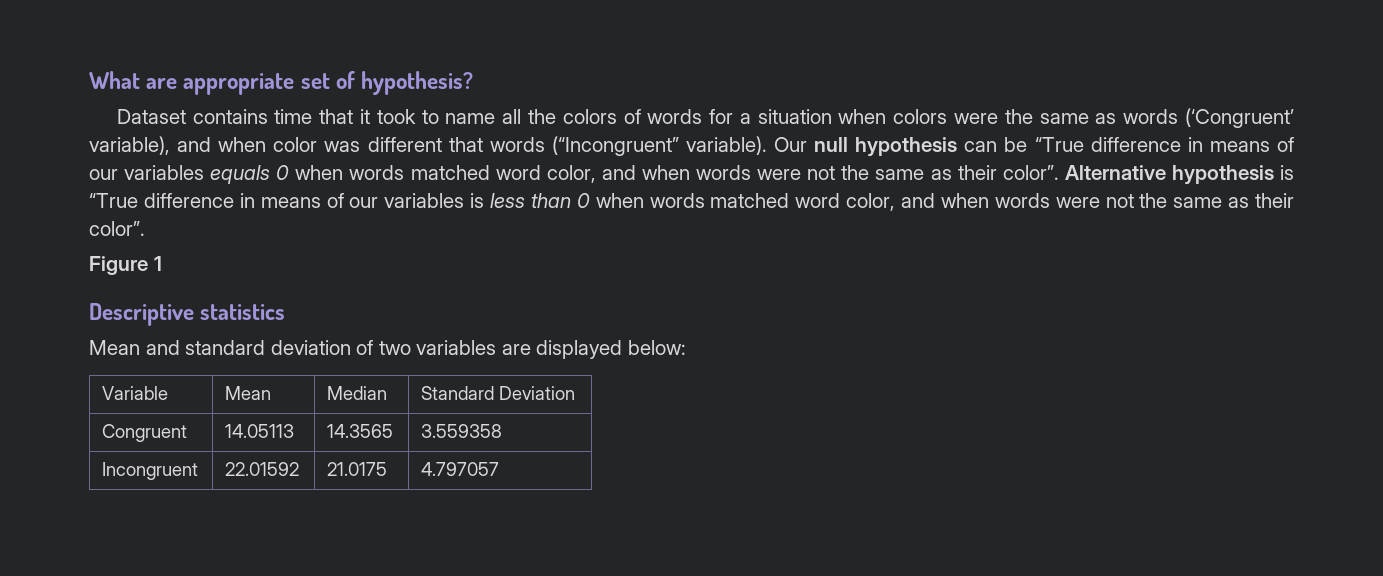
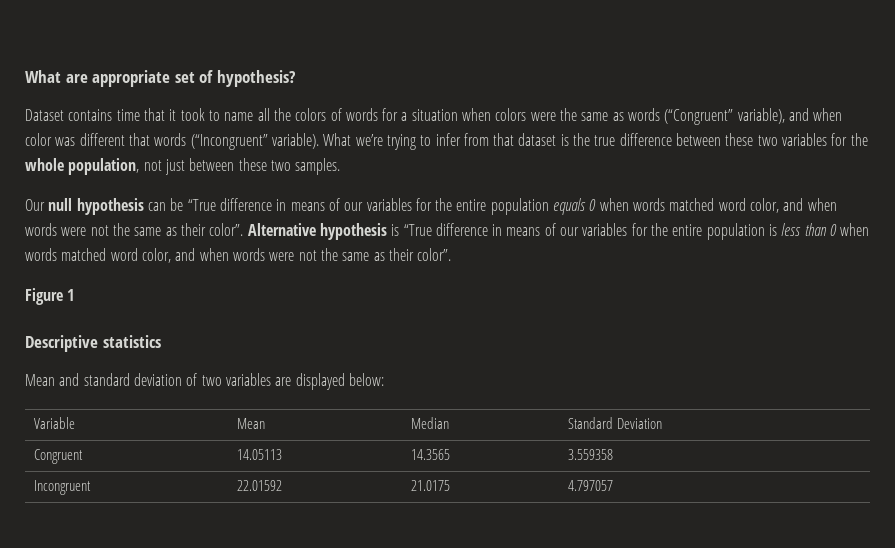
- Dataset contains time that it took to name all the colors of words for a situation when colors were the same as words (‘Congruent’ variable), and when color was different that words (“Incongruent” variable). Our null hypothesis can be “True difference in means of our variables equals 0 when words matched word color, and when words were not the same as their color”.
+ Dataset contains time that it took to name all the colors of words for a situation when colors were the same as words (“Congruent” variable), and when color was different that words (“Incongruent” variable). What we’re trying to infer from that dataset is the true difference between these two variables for the whole population, not just between these two samples.
+ Our null hypothesis can be “True difference in means of our variables for the entire population equals 0 when words matched word color, and when words were not the same as their color”.
- Alternative hypothesis is “True difference in means of our variables is less than 0 when words matched word color, and when words were not the same as their color”.
+ Alternative hypothesis is “True difference in means of our variables for the entire population is less than 0 when words matched word color, and when words were not the same as their color”.

